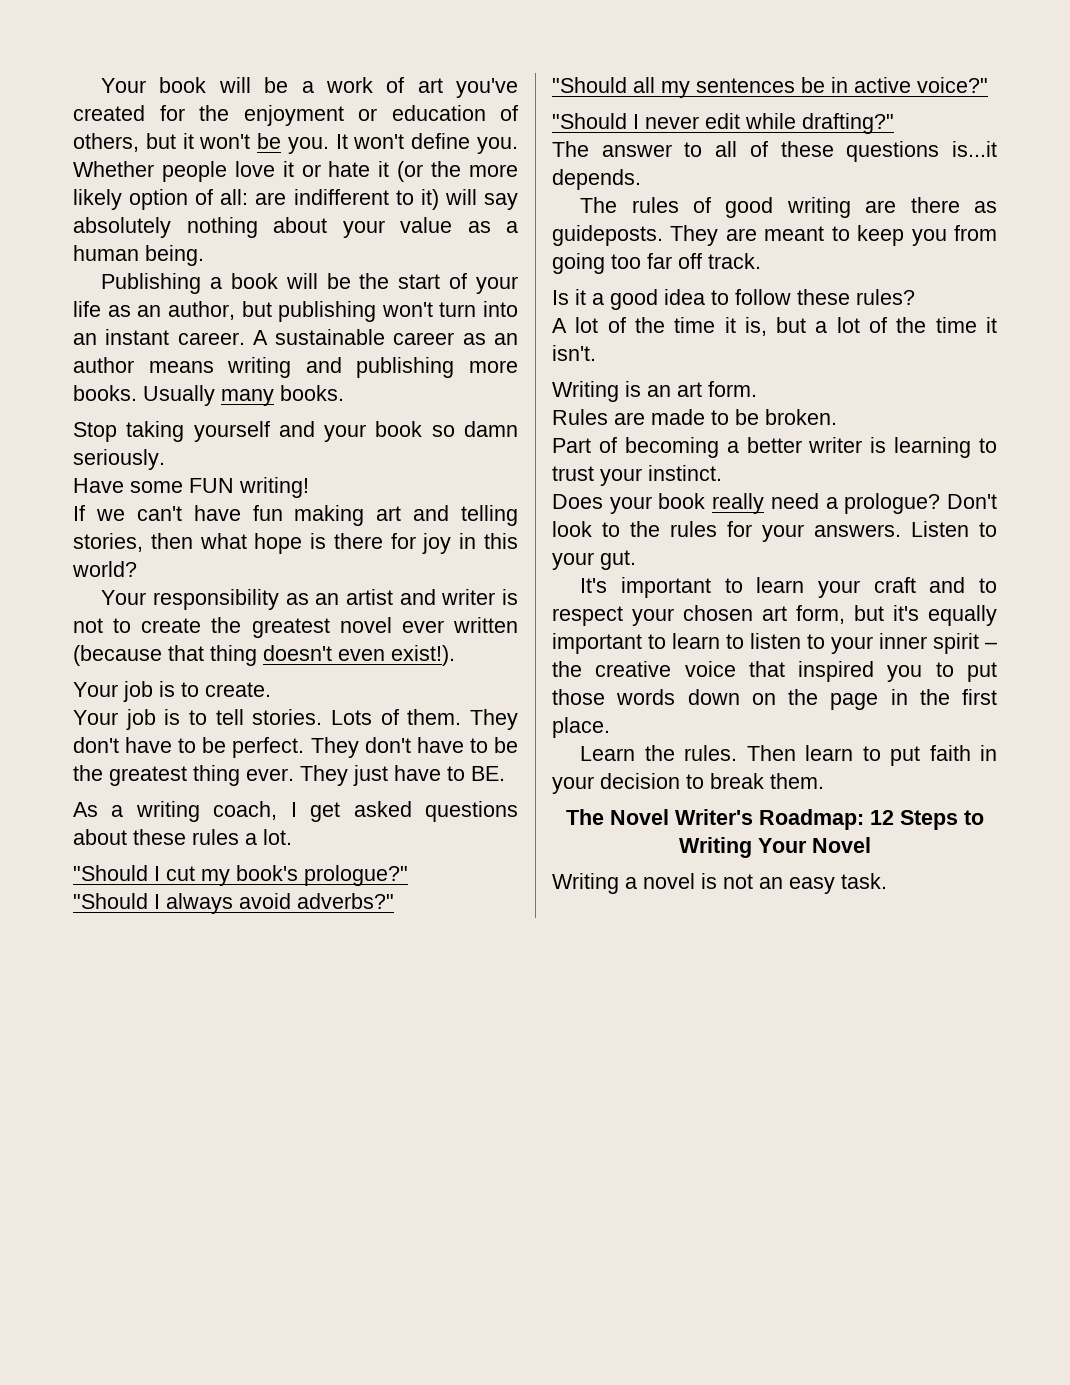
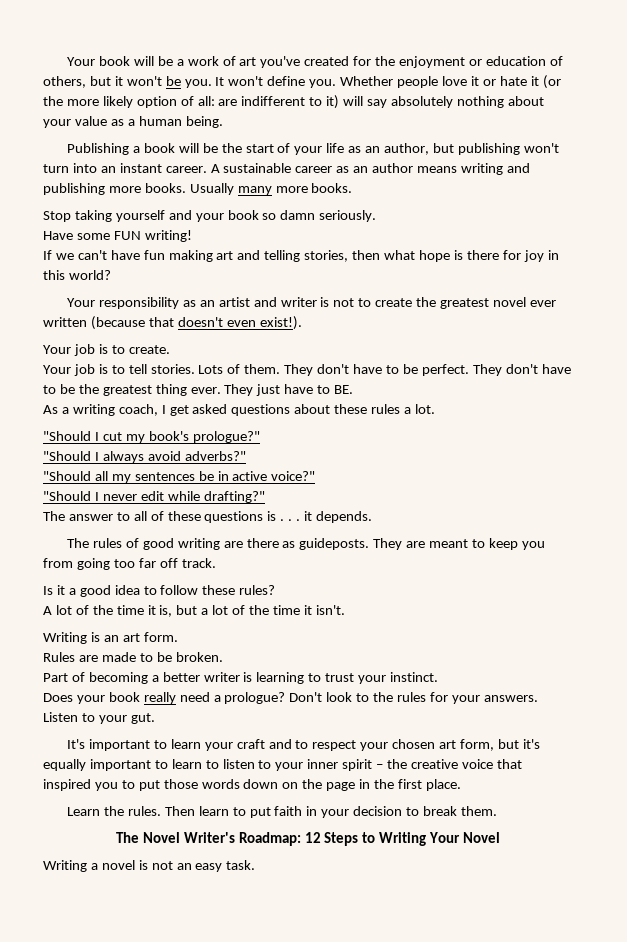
- Usually many books.
+ Usually many more books.
- Your responsibility as an artist and writer is not to create the greatest novel ever written (because that thing doesn't even exist!).
+ Your responsibility as an artist and writer is not to create the greatest novel ever written (because that doesn't even exist!).
- The answer to all of these questions is...it depends.
+ The answer to all of these questions is . . . it depends.

